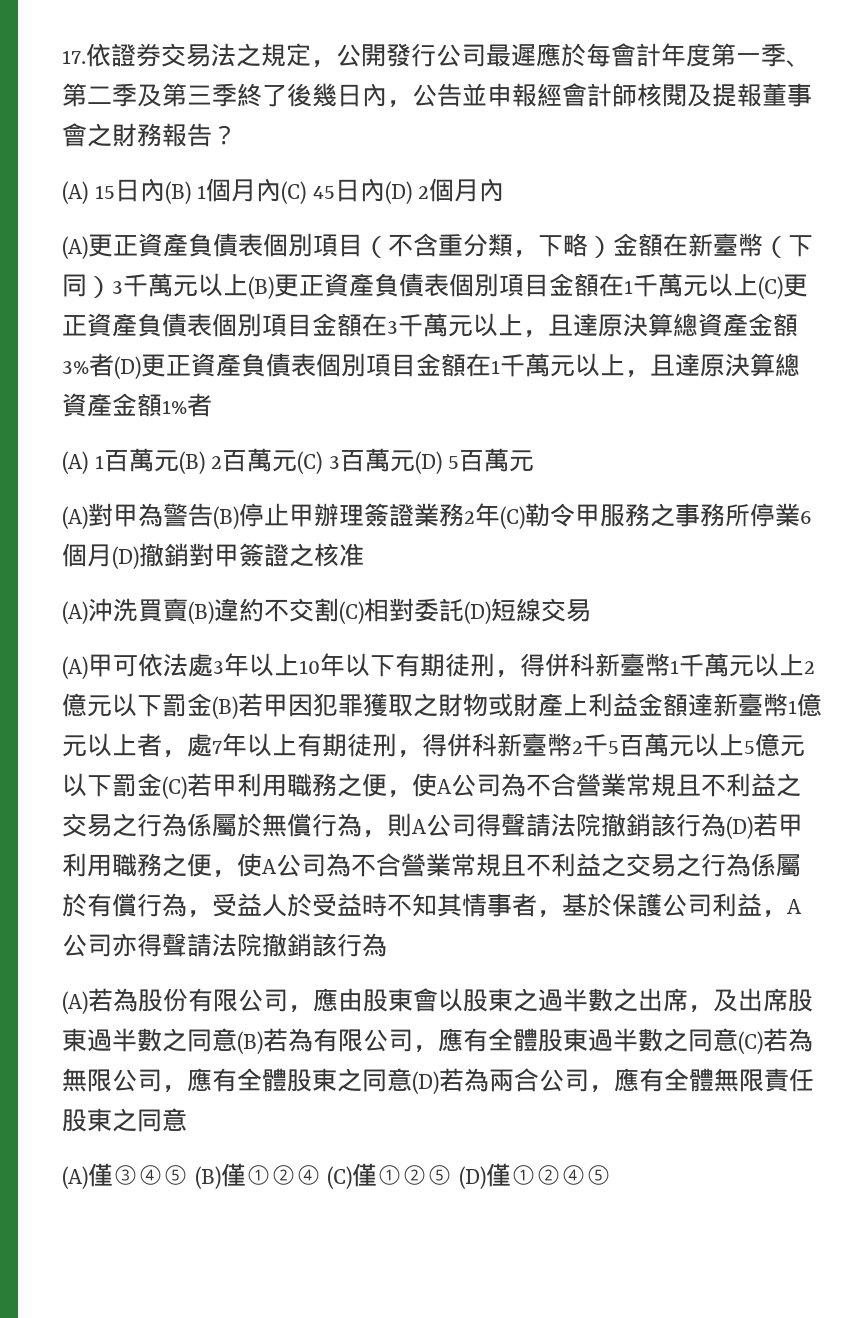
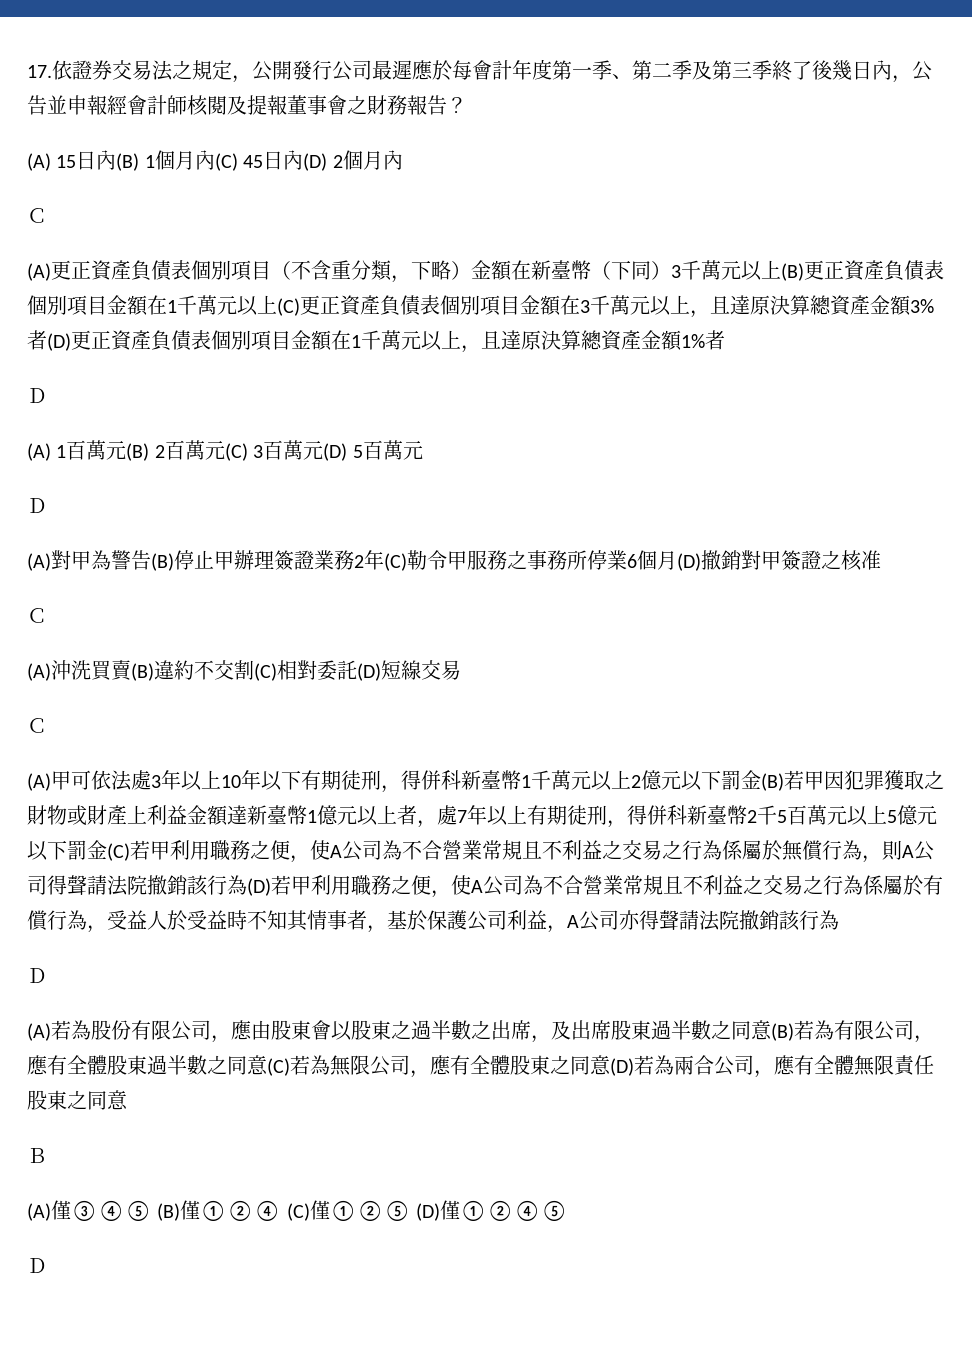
  (A) 15日內(B) 1個月內(C) 45日內(D) 2個月內
+ Ｃ
  (A)更正資產負債表個別項目（不含重分類，下略）金額在新臺幣（下同）3千萬元以上(B)更正資產負債表個別項目金額在1千萬元以上(C)更正資產負債表個別項目金額在3千萬元以上，且達原決算總資產金額3%者(D)更正資產負債表個別項目金額在1千萬元以上，且達原決算總資產金額1%者
+ Ｄ
  (A) 1百萬元(B) 2百萬元(C) 3百萬元(D) 5百萬元
+ Ｄ
  (A)對甲為警告(B)停止甲辦理簽證業務2年(C)勒令甲服務之事務所停業6個月(D)撤銷對甲簽證之核准
+ Ｃ
  (A)沖洗買賣(B)違約不交割(C)相對委託(D)短線交易
+ Ｃ
  (A)甲可依法處3年以上10年以下有期徒刑，得併科新臺幣1千萬元以上2億元以下罰金(B)若甲因犯罪獲取之財物或財產上利益金額達新臺幣1億元以上者，處7年以上有期徒刑，得併科新臺幣2千5百萬元以上5億元以下罰金(C)若甲利用職務之便，使A公司為不合營業常規且不利益之交易之行為係屬於無償行為，則A公司得聲請法院撤銷該行為(D)若甲利用職務之便，使A公司為不合營業常規且不利益之交易之行為係屬於有償行為，受益人於受益時不知其情事者，基於保護公司利益，A公司亦得聲請法院撤銷該行為
+ Ｄ
+ Ｂ
  (A)僅③④⑤ (B)僅①②④ (C)僅①②⑤ (D)僅①②④⑤
+ Ｄ

